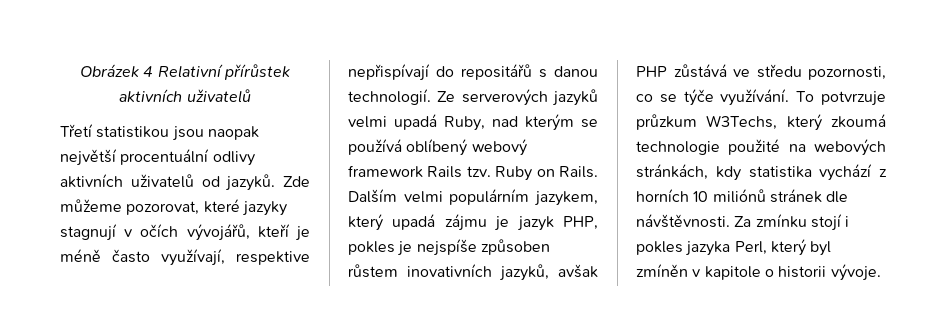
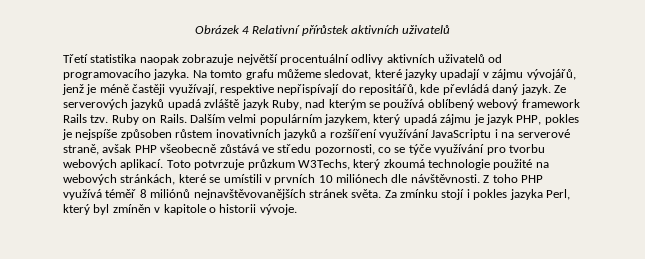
- Třetí statistikou jsou naopak největší procentuální odlivy aktivních uživatelů od jazyků. Zde můžeme pozorovat, které jazyky stagnují v očích vývojářů, kteří je méně často využívají, respektive nepřispívají do repositářů s danou technologií. Ze serverových jazyků velmi upadá Ruby, nad kterým se používá oblíbený webový framework Rails tzv.
+ Třetí statistika naopak zobrazuje největší procentuální odlivy aktivních uživatelů od programovacího jazyka. Na tomto grafu můžeme sledovat, které jazyky upadají v zájmu vývojářů, jenž je méně častěji využívají, respektive nepřispívají do repositářů, kde převládá daný jazyk. Ze serverových jazyků upadá zvláště jazyk Ruby, nad kterým se používá oblíbený webový framework Rails tzv.
- Dalším velmi populárním jazykem, který upadá zájmu je jazyk PHP, pokles je nejspíše způsoben růstem inovativních jazyků, avšak PHP zůstává ve středu pozornosti, co se týče využívání. To potvrzuje průzkum W3Techs, který zkoumá technologie použité na webových stránkách, kdy statistika vychází z horních 10 miliónů stránek dle návštěvnosti.
+ Dalším velmi populárním jazykem, který upadá zájmu je jazyk PHP, pokles je nejspíše způsoben růstem inovativních jazyků a rozšíření využívání JavaScriptu i na serverové straně, avšak PHP všeobecně zůstává ve středu pozornosti, co se týče využívání pro tvorbu webových aplikací. Toto potvrzuje průzkum W3Techs, který zkoumá technologie použité na webových stránkách, které se umístili v prvních 10 miliónech dle návštěvnosti. Z toho PHP využívá téměř 8 miliónů nejnavštěvovanějších stránek světa.

